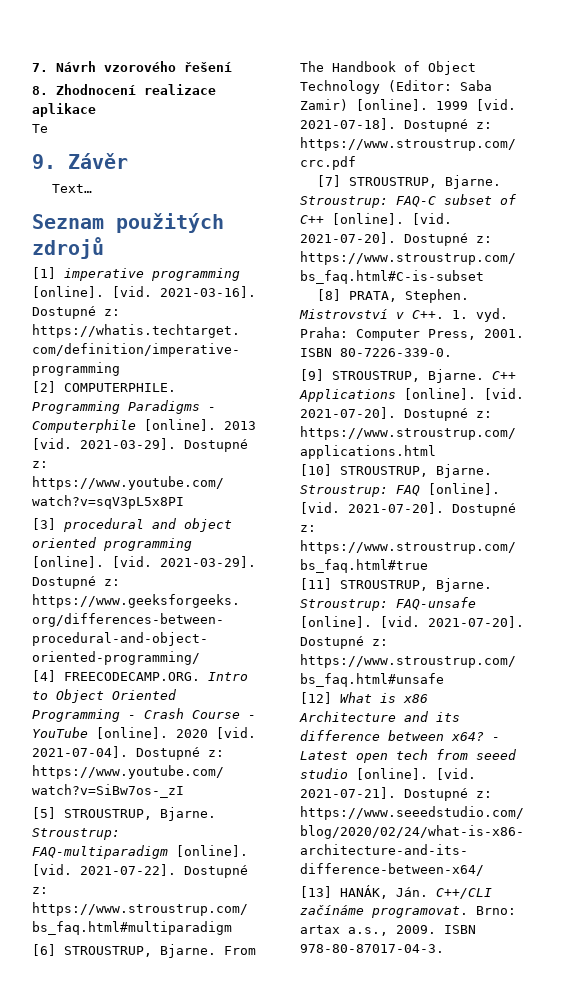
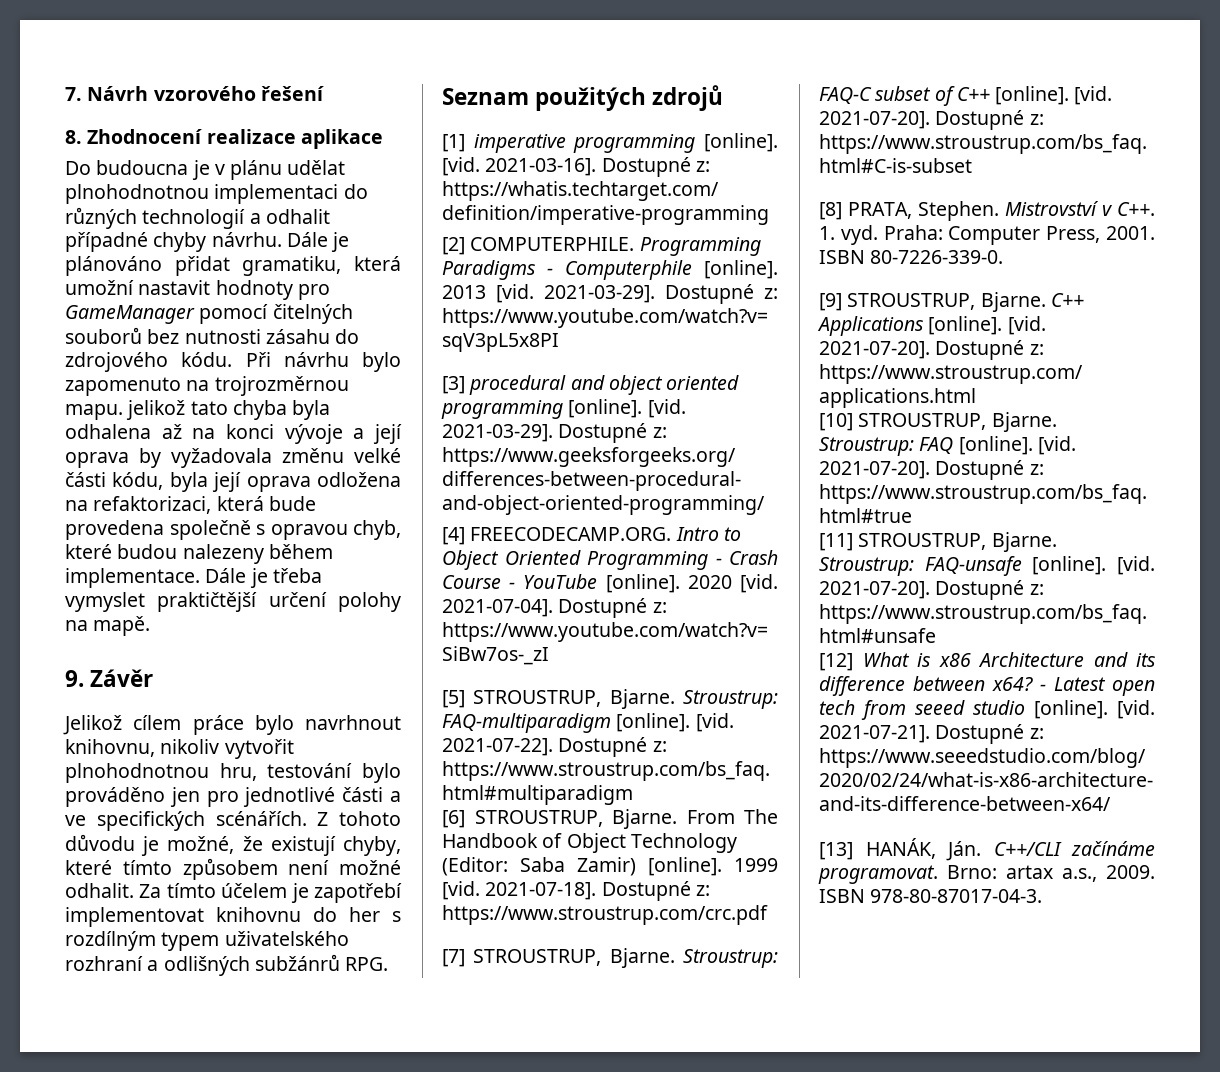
- Te
+ Do budoucna je v plánu udělat plnohodnotnou implementaci do různých technologií a odhalit případné chyby návrhu. Dále je plánováno přidat gramatiku, která umožní nastavit hodnoty pro GameManager pomocí čitelných souborů bez nutnosti zásahu do zdrojového kódu. Při návrhu bylo zapomenuto na trojrozměrnou mapu. jelikož tato chyba byla odhalena až na konci vývoje a její oprava by vyžadovala změnu velké části kódu, byla její oprava odložena na refaktorizaci, která bude provedena společně s opravou chyb, které budou nalezeny během implementace. Dále je třeba vymyslet praktičtější určení polohy na mapě.
  9. Závěr
- Text…
+ Jelikož cílem práce bylo navrhnout knihovnu, nikoliv vytvořit plnohodnotnou hru, testování bylo prováděno jen pro jednotlivé části a ve specifických scénářích. Z tohoto důvodu je možné, že existují chyby, které tímto způsobem není možné odhalit. Za tímto účelem je zapotřebí implementovat knihovnu do her s rozdílným typem uživatelského rozhraní a odlišných subžánrů RPG.

